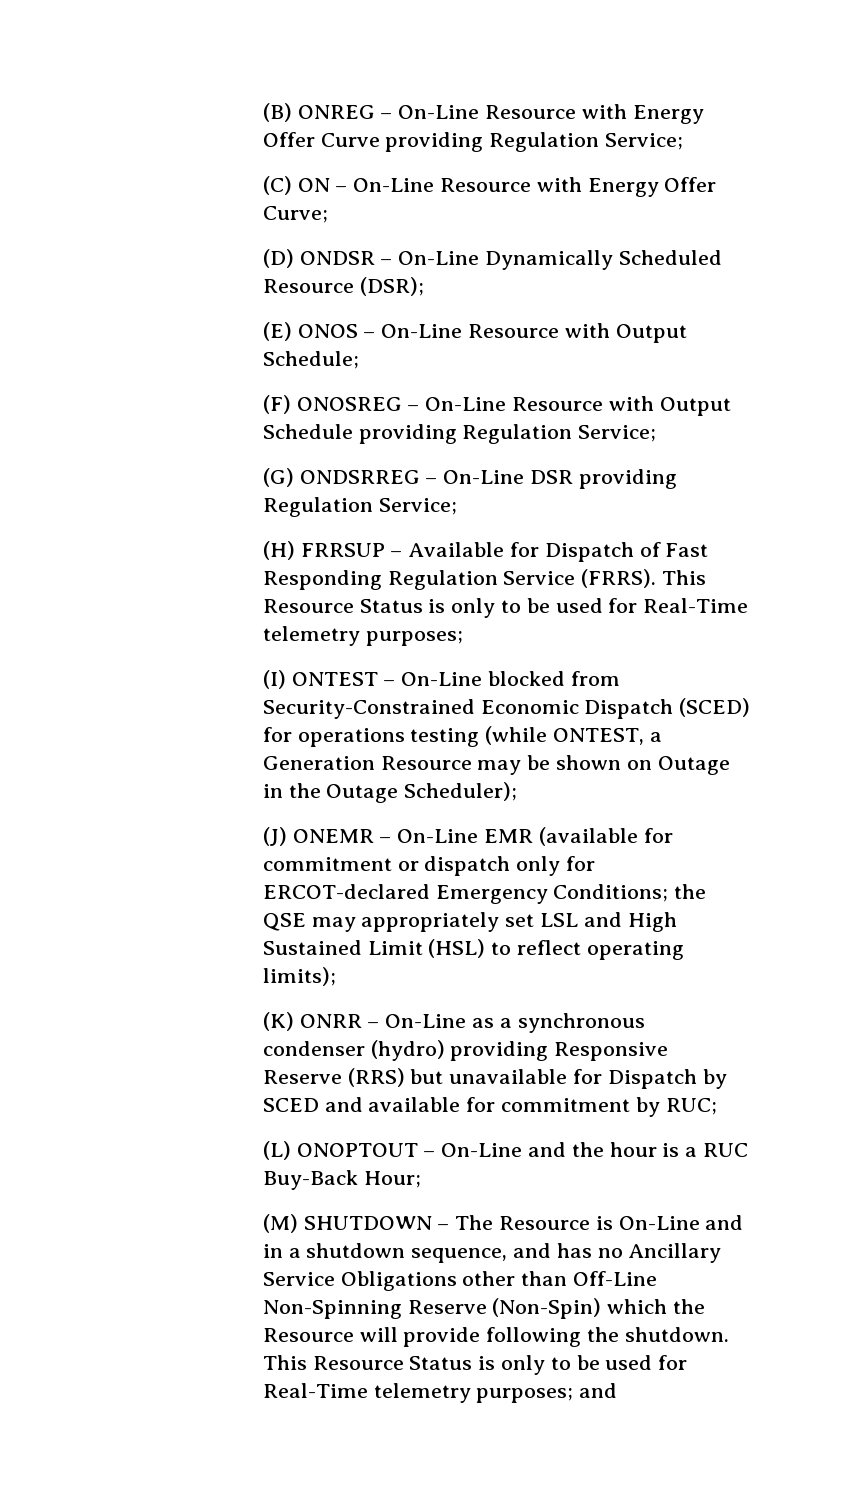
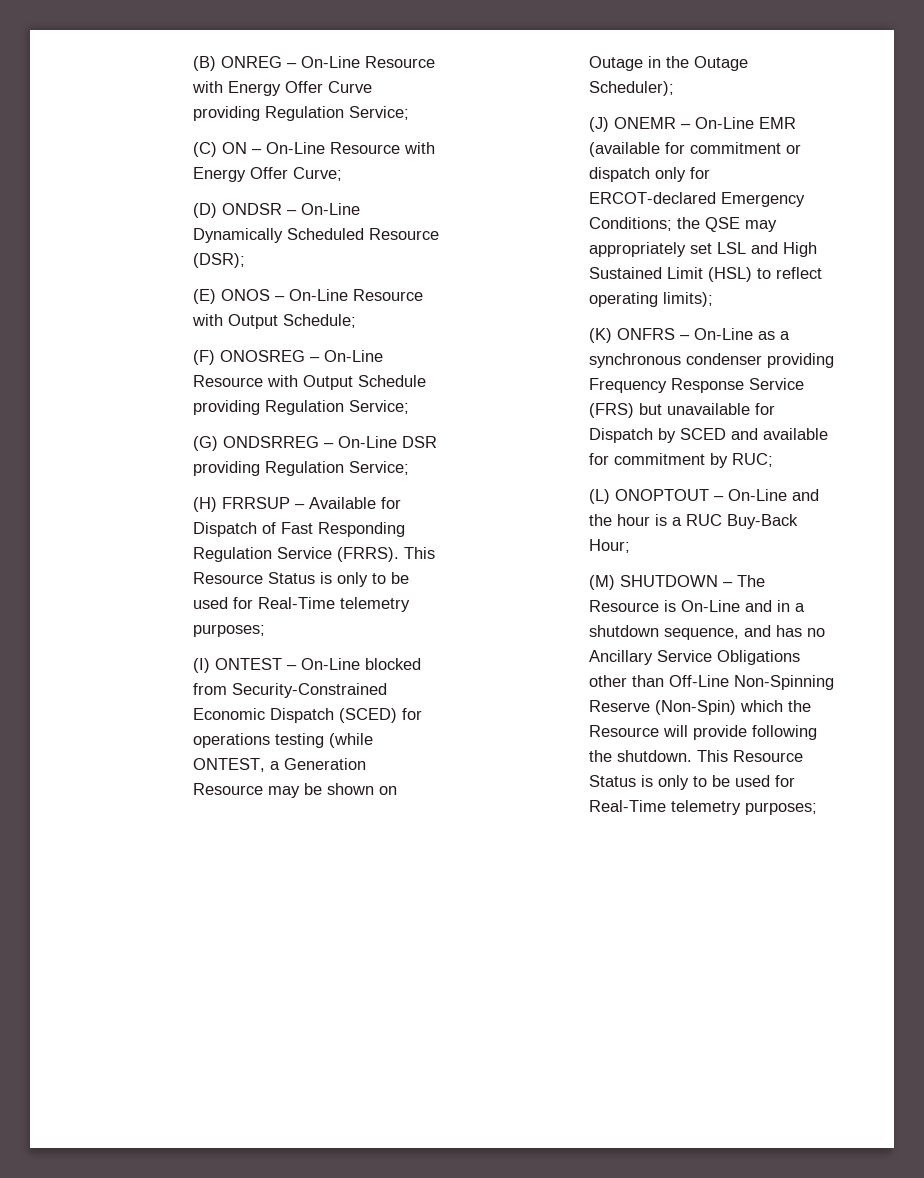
- (K) ONRR – On-Line as a synchronous condenser (hydro) providing Responsive Reserve (RRS) but unavailable for Dispatch by SCED and available for commitment by RUC;
+ (K) ONFRS – On-Line as a synchronous condenser providing Frequency Response Service (FRS) but unavailable for Dispatch by SCED and available for commitment by RUC;
- (M) SHUTDOWN – The Resource is On-Line and in a shutdown sequence, and has no Ancillary Service Obligations other than Off-Line Non-Spinning Reserve (Non-Spin) which the Resource will provide following the shutdown. This Resource Status is only to be used for Real-Time telemetry purposes; and
+ (M) SHUTDOWN – The Resource is On-Line and in a shutdown sequence, and has no Ancillary Service Obligations other than Off-Line Non-Spinning Reserve (Non-Spin) which the Resource will provide following the shutdown. This Resource Status is only to be used for Real-Time telemetry purposes;

